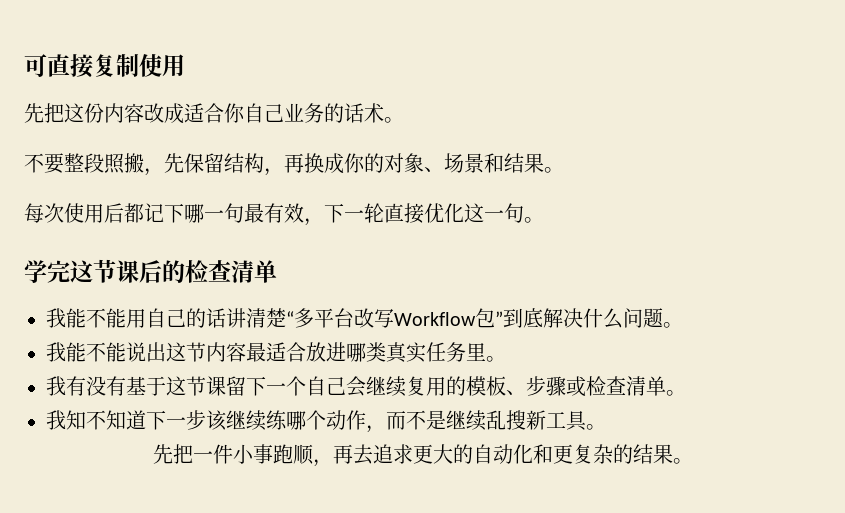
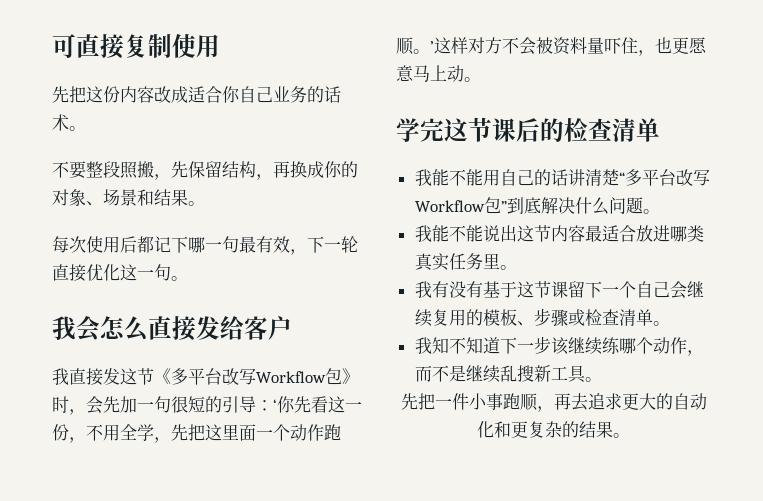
+ 我会怎么直接发给客户
+ 我直接发这节《多平台改写Workflow包》时，会先加一句很短的引导：‘你先看这一份，不用全学，先把这里面一个动作跑顺。’这样对方不会被资料量吓住，也更愿意马上动。

